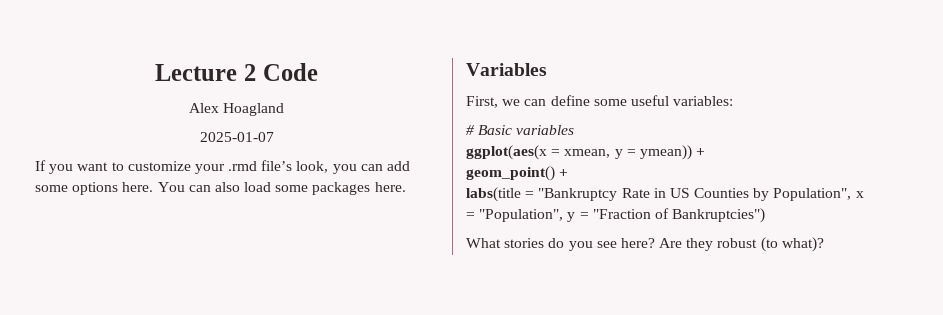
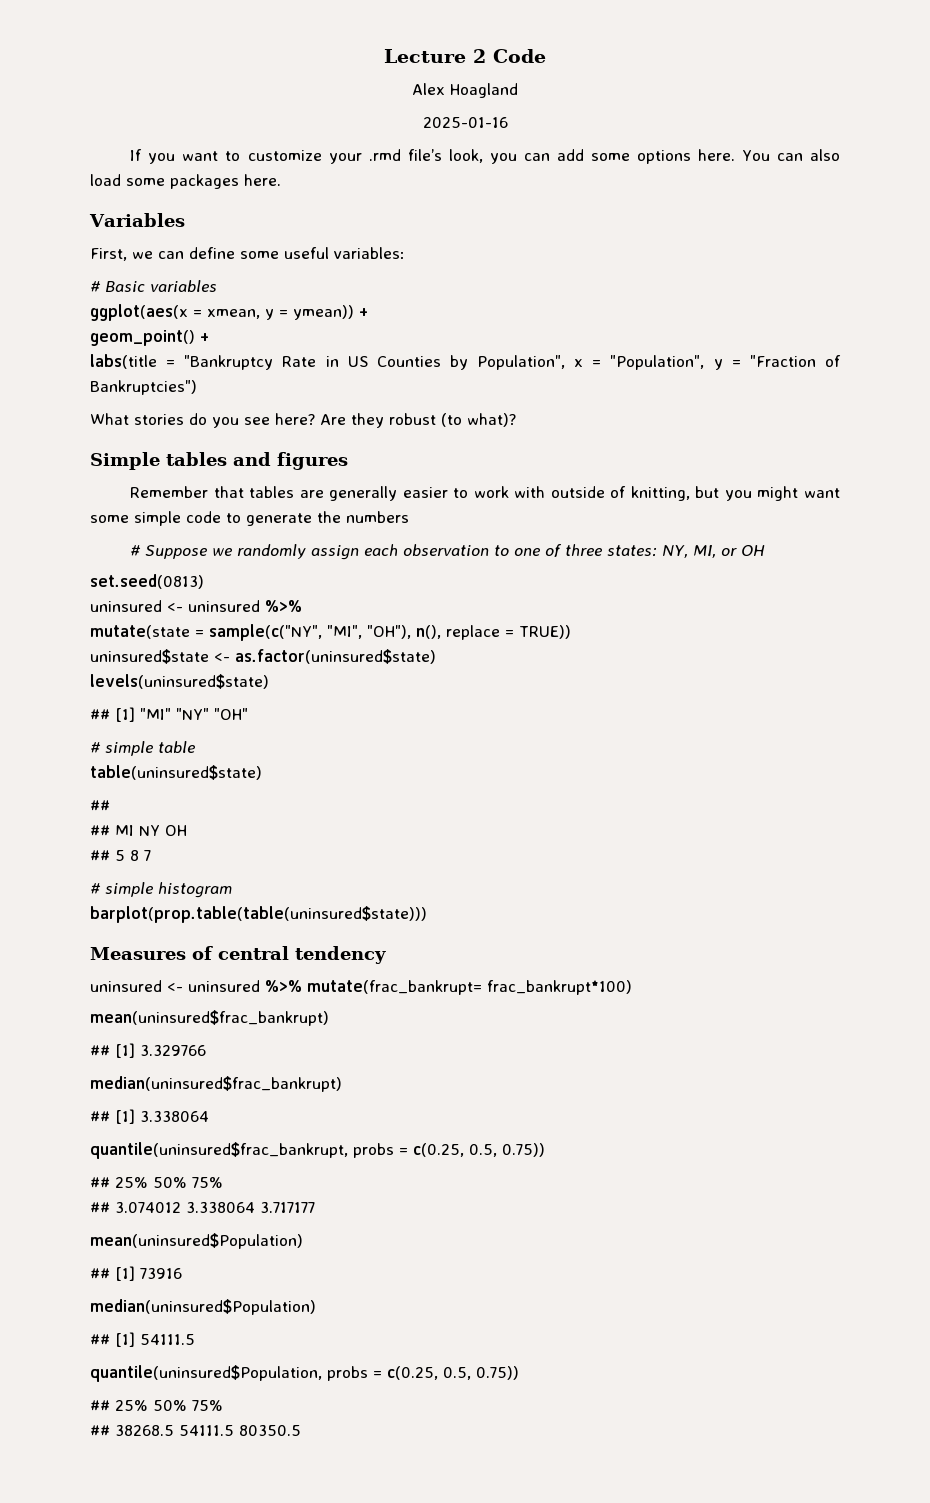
- 2025-01-07
+ 2025-01-16
+ Simple tables and figures
+ Remember that tables are generally easier to work with outside of knitting, but you might want some simple code to generate the numbers
+ # Suppose we randomly assign each observation to one of three states: NY, MI, or OH
+ set.seed(0813)
+ uninsured <- uninsured %>%
+ mutate(state = sample(c("NY", "MI", "OH"), n(), replace = TRUE))
+ uninsured$state <- as.factor(uninsured$state)
+ levels(uninsured$state)
+ ## [1] "MI" "NY" "OH"
+ # simple table
+ table(uninsured$state)
+ ##
+ ## MI NY OH
+ ## 5 8 7
+ # simple histogram
+ barplot(prop.table(table(uninsured$state)))
+ Measures of central tendency
+ uninsured <- uninsured %>% mutate(frac_bankrupt= frac_bankrupt*100)
+ mean(uninsured$frac_bankrupt)
+ ## [1] 3.329766
+ median(uninsured$frac_bankrupt)
+ ## [1] 3.338064
+ quantile(uninsured$frac_bankrupt, probs = c(0.25, 0.5, 0.75))
+ ## 25% 50% 75%
+ ## 3.074012 3.338064 3.717177
+ mean(uninsured$Population)
+ ## [1] 73916
+ median(uninsured$Population)
+ ## [1] 54111.5
+ quantile(uninsured$Population, probs = c(0.25, 0.5, 0.75))
+ ## 25% 50% 75%
+ ## 38268.5 54111.5 80350.5

